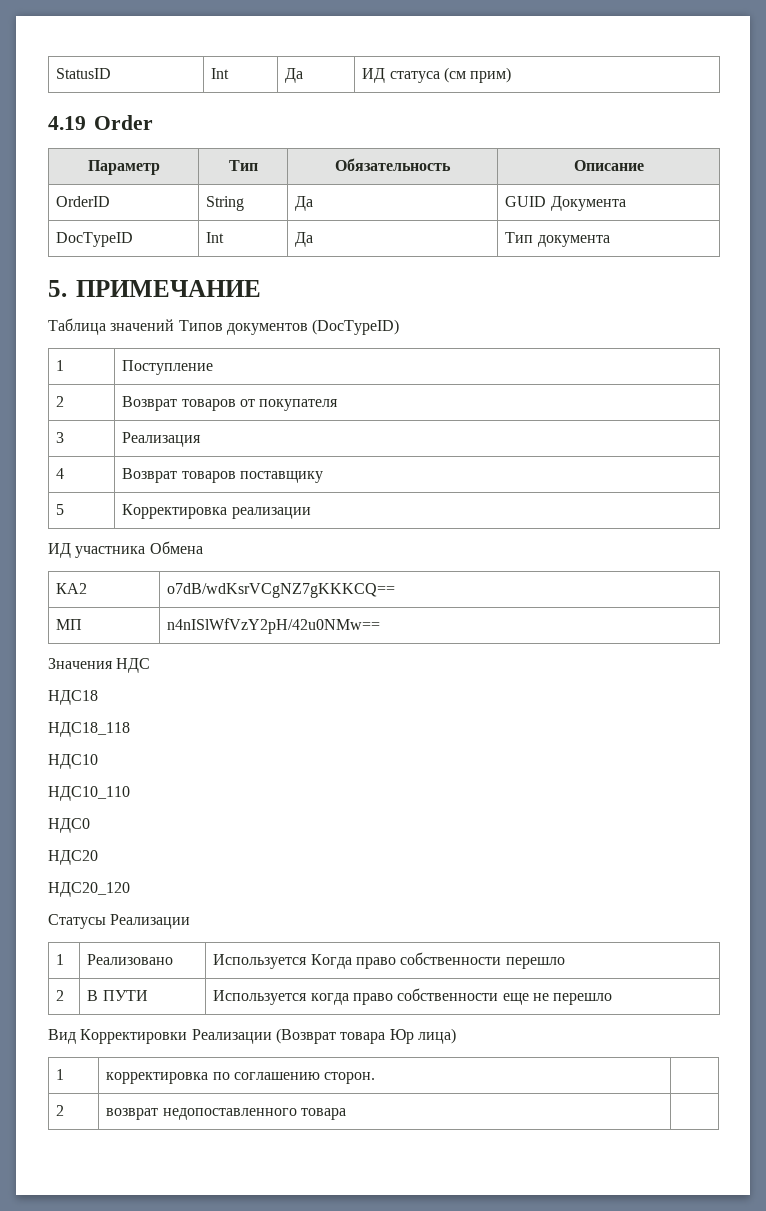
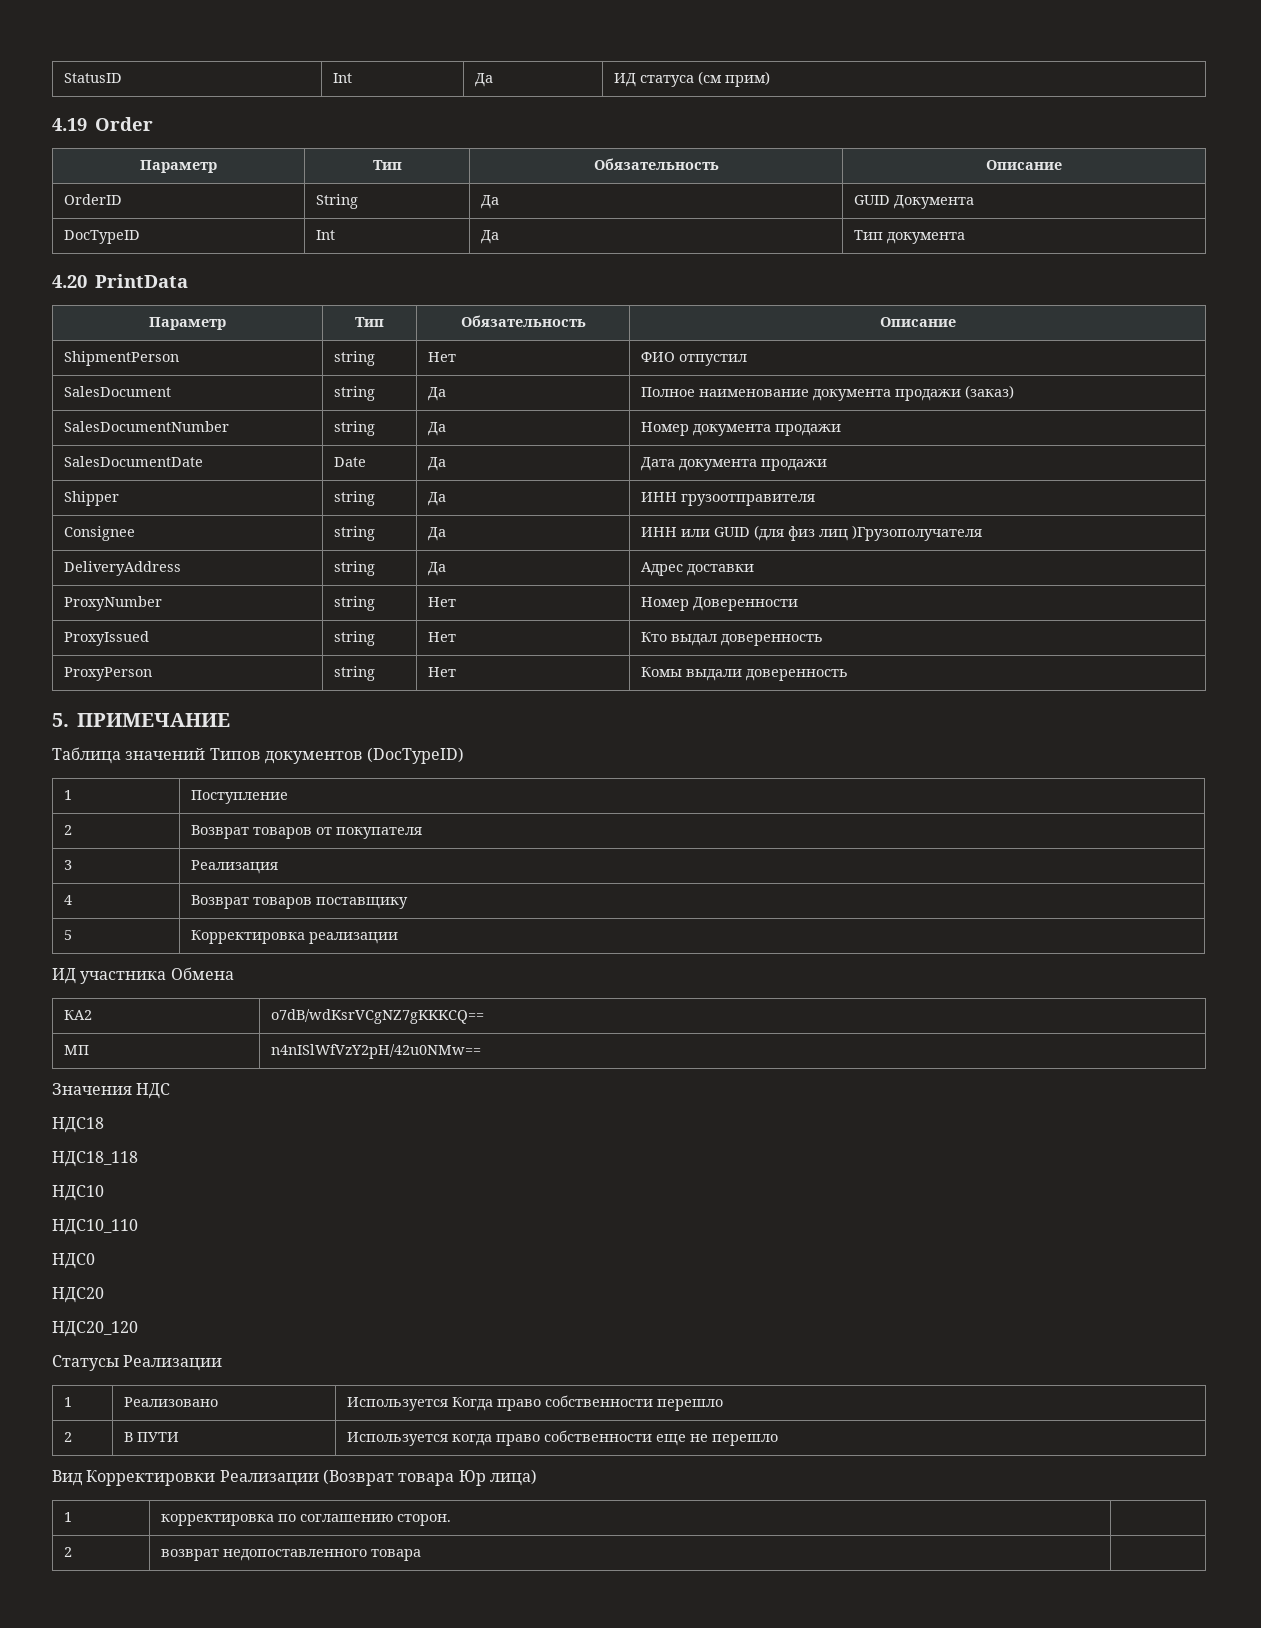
+ 4.20 PrintData
+ Параметр | Тип | Обязательность | Описание
+ ShipmentPerson | string | Нет | ФИО отпустил
+ SalesDocument | string | Да | Полное наименование документа продажи (заказ)
+ SalesDocumentNumber | string | Да | Номер документа продажи
+ SalesDocumentDate | Date | Да | Дата документа продажи
+ Shipper | string | Да | ИНН грузоотправителя
+ Consignee | string | Да | ИНН или GUID (для физ лиц )Грузополучателя
+ DeliveryAddress | string | Да | Адрес доставки
+ ProxyNumber | string | Нет | Номер Доверенности
+ ProxyIssued | string | Нет | Кто выдал доверенность
+ ProxyPerson | string | Нет | Комы выдали доверенность

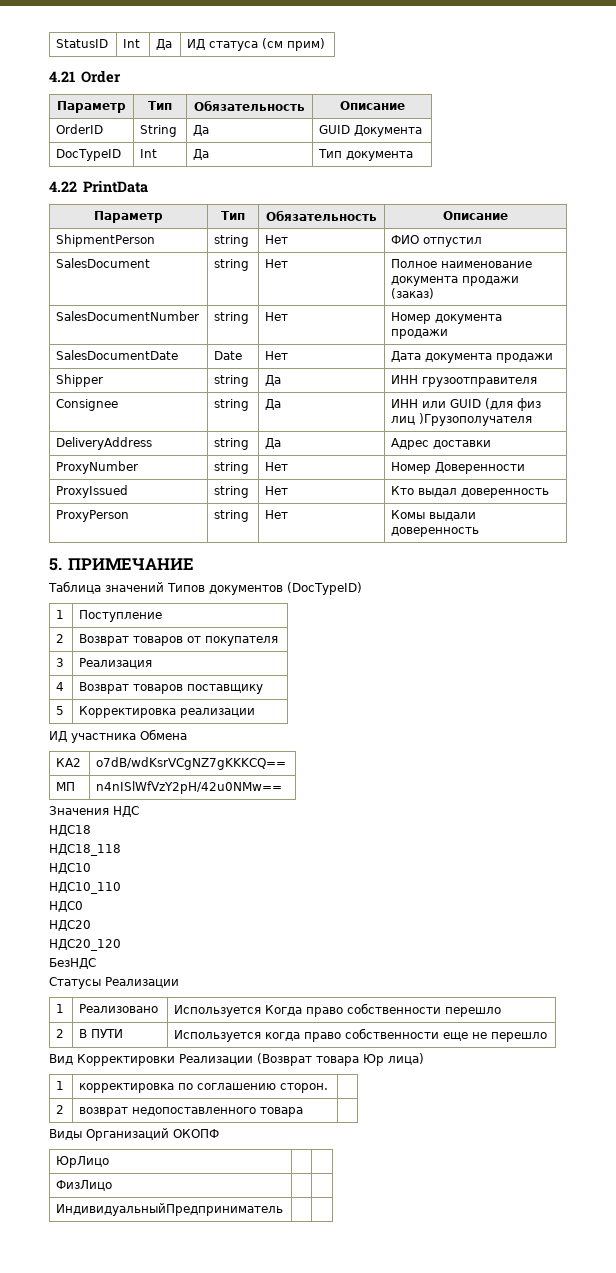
- 4.19 Order
+ 4.21 Order
- 4.20 PrintData
+ 4.22 PrintData
- SalesDocument | string | Да | Полное наименование документа продажи (заказ)
+ SalesDocument | string | Нет | Полное наименование документа продажи (заказ)
- SalesDocumentNumber | string | Да | Номер документа продажи
+ SalesDocumentNumber | string | Нет | Номер документа продажи
- SalesDocumentDate | Date | Да | Дата документа продажи
+ SalesDocumentDate | Date | Нет | Дата документа продажи
+ БезНДС
+ Виды Организаций ОКОПФ
+ ЮрЛицо | |
+ ФизЛицо | |
+ ИндивидуальныйПредприниматель | |

